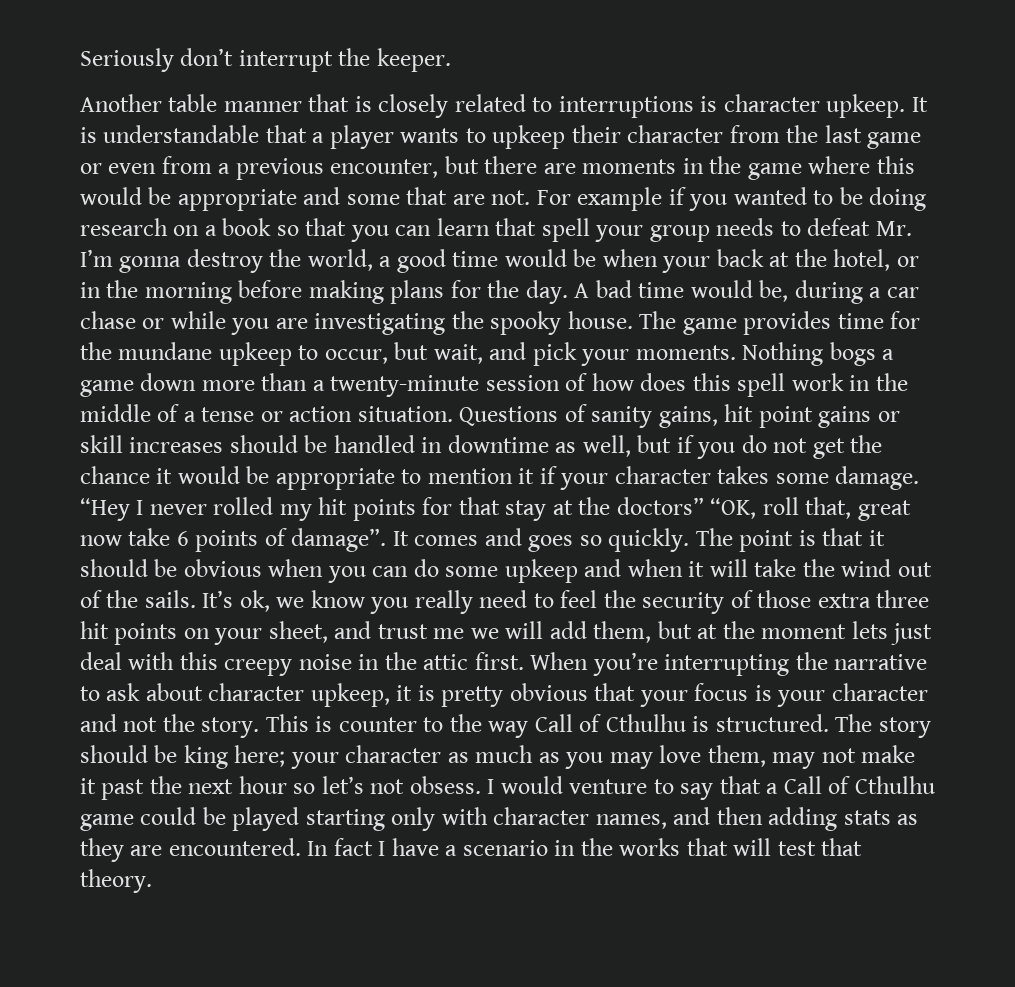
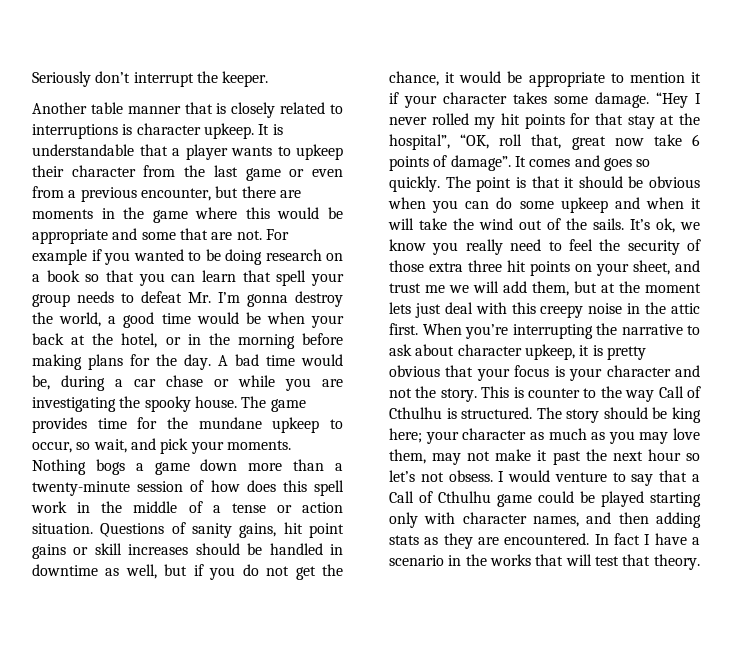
- The game provides time for the mundane upkeep to occur, but wait, and pick your moments.
+ The game provides time for the mundane upkeep to occur, so wait, and pick your moments.
- Questions of sanity gains, hit point gains or skill increases should be handled in downtime as well, but if you do not get the chance it would be appropriate to mention it if your character takes some damage.
+ Questions of sanity gains, hit point gains or skill increases should be handled in downtime as well, but if you do not get the chance, it would be appropriate to mention it if your character takes some damage.
- “Hey I never rolled my hit points for that stay at the doctors” “OK, roll that, great now take 6 points of damage”.
+ “Hey I never rolled my hit points for that stay at the hospital”, “OK, roll that, great now take 6 points of damage”.

